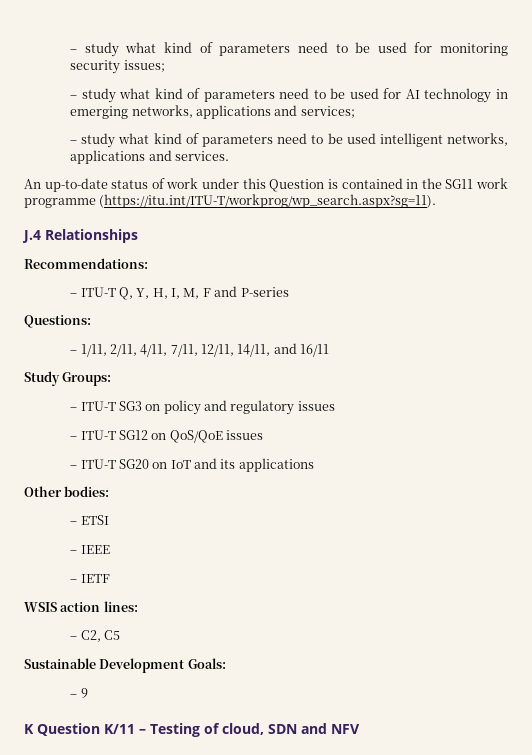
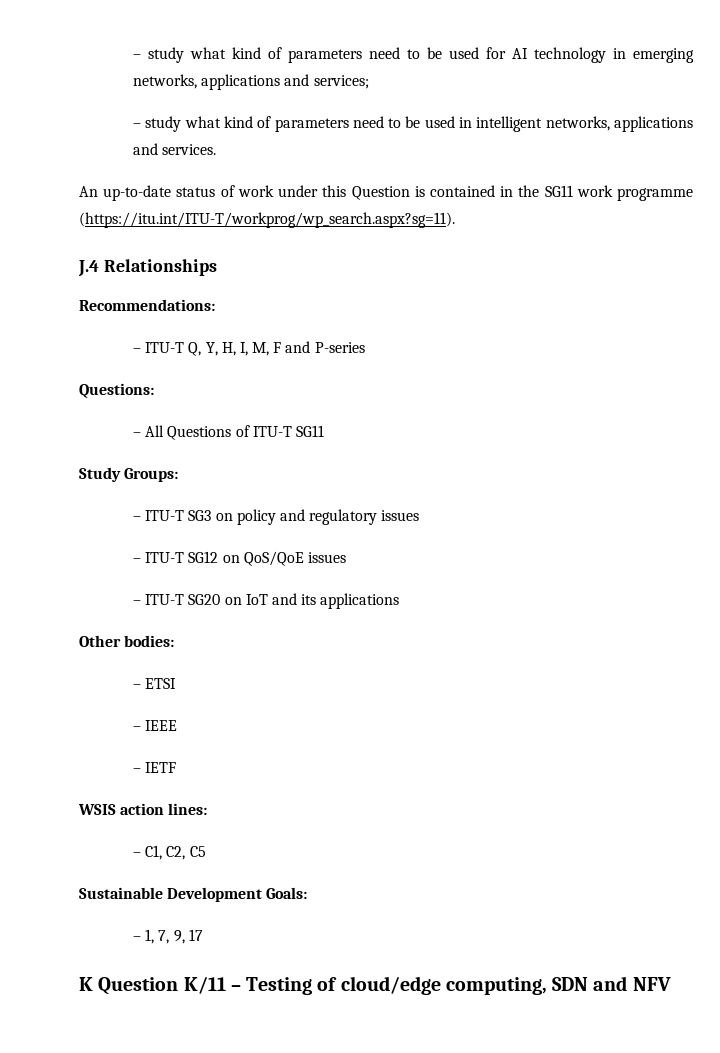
- – study what kind of parameters need to be used for monitoring security issues;
- – study what kind of parameters need to be used intelligent networks, applications and services.
+ – study what kind of parameters need to be used in intelligent networks, applications and services.
- – 1/11, 2/11, 4/11, 7/11, 12/11, 14/11, and 16/11
+ – All Questions of ITU-T SG11
- – C2, C5
+ – C1, C2, C5
- – 9
+ – 1, 7, 9, 17
- K Question K/11 – Testing of cloud, SDN and NFV
+ K Question K/11 – Testing of cloud/edge computing, SDN and NFV

